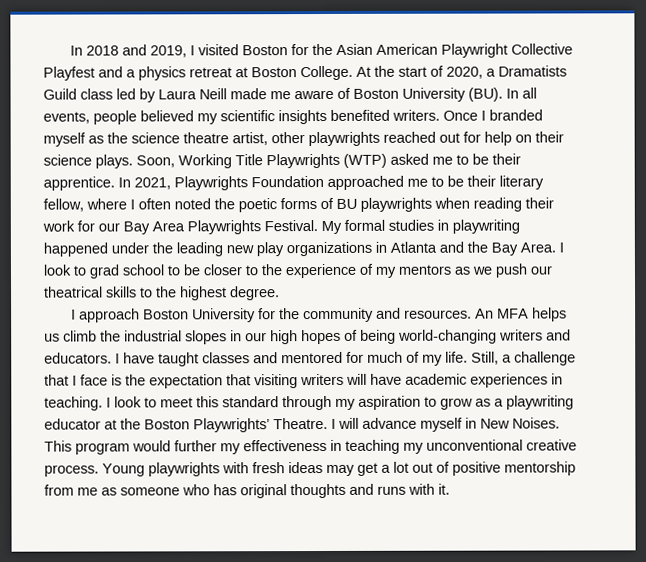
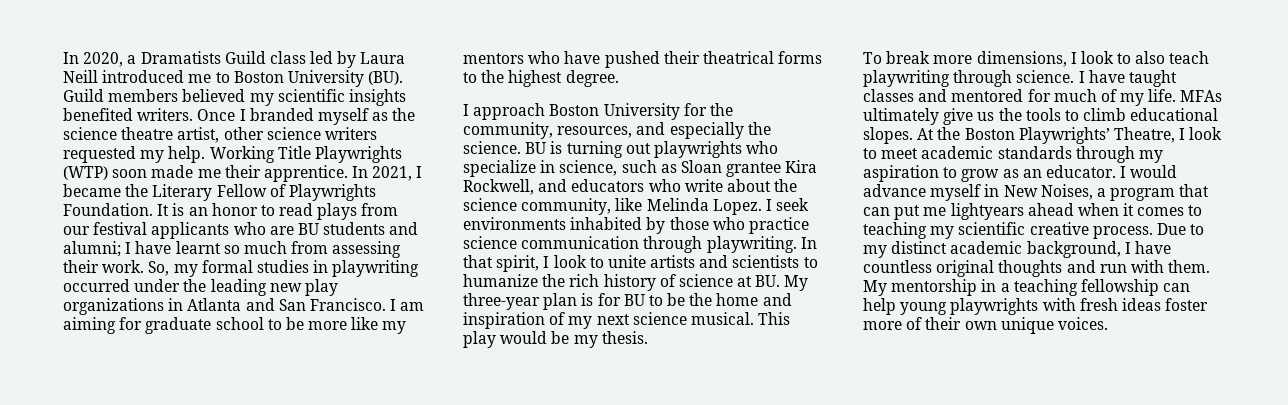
- In 2018 and 2019, I visited Boston for the Asian American Playwright Collective Playfest and a physics retreat at Boston College. At the start of 2020, a Dramatists Guild class led by Laura Neill made me aware of Boston University (BU). In all events, people believed my scientific insights benefited writers.
+ In 2020, a Dramatists Guild class led by Laura Neill introduced me to Boston University (BU). Guild members believed my scientific insights benefited writers.
- Once I branded myself as the science theatre artist, other playwrights reached out for help on their science plays. Soon, Working Title Playwrights (WTP) asked me to be their apprentice. In 2021, Playwrights Foundation approached me to be their literary fellow, where I often noted the poetic forms of BU playwrights when reading their work for our Bay Area Playwrights Festival. My formal studies in playwriting happened under the leading new play organizations in Atlanta and the Bay Area. I look to grad school to be closer to the experience of my mentors as we push our theatrical skills to the highest degree.
+ Once I branded myself as the science theatre artist, other science writers requested my help. Working Title Playwrights (WTP) soon made me their apprentice. In 2021, I became the Literary Fellow of Playwrights Foundation. It is an honor to read plays from our festival applicants who are BU students and alumni; I have learnt so much from assessing their work. So, my formal studies in playwriting occurred under the leading new play organizations in Atlanta and San Francisco. I am aiming for graduate school to be more like my mentors who have pushed their theatrical forms to the highest degree.
- I approach Boston University for the community and resources. An MFA helps us climb the industrial slopes in our high hopes of being world-changing writers and educators.
+ I approach Boston University for the community, resources, and especially the science. BU is turning out playwrights who specialize in science, such as Sloan grantee Kira Rockwell, and educators who write about the science community, like Melinda Lopez. I seek environments inhabited by those who practice science communication through playwriting. In that spirit, I look to unite artists and scientists to humanize the rich history of science at BU. My three-year plan is for BU to be the home and inspiration of my next science musical. This play would be my thesis.
+ To break more dimensions, I look to also teach playwriting through science.
- Still, a challenge that I face is the expectation that visiting writers will have academic experiences in teaching. I look to meet this standard through my aspiration to grow as a playwriting educator at the Boston Playwrights’ Theatre. I will advance myself in New Noises. This program would further my effectiveness in teaching my unconventional creative process.
+ MFAs ultimately give us the tools to climb educational slopes. At the Boston Playwrights’ Theatre, I look to meet academic standards through my aspiration to grow as an educator. I would advance myself in New Noises, a program that can put me lightyears ahead when it comes to teaching my scientific creative process.
- Young playwrights with fresh ideas may get a lot out of positive mentorship from me as someone who has original thoughts and runs with it.
+ Due to my distinct academic background, I have countless original thoughts and run with them. My mentorship in a teaching fellowship can help young playwrights with fresh ideas foster more of their own unique voices.

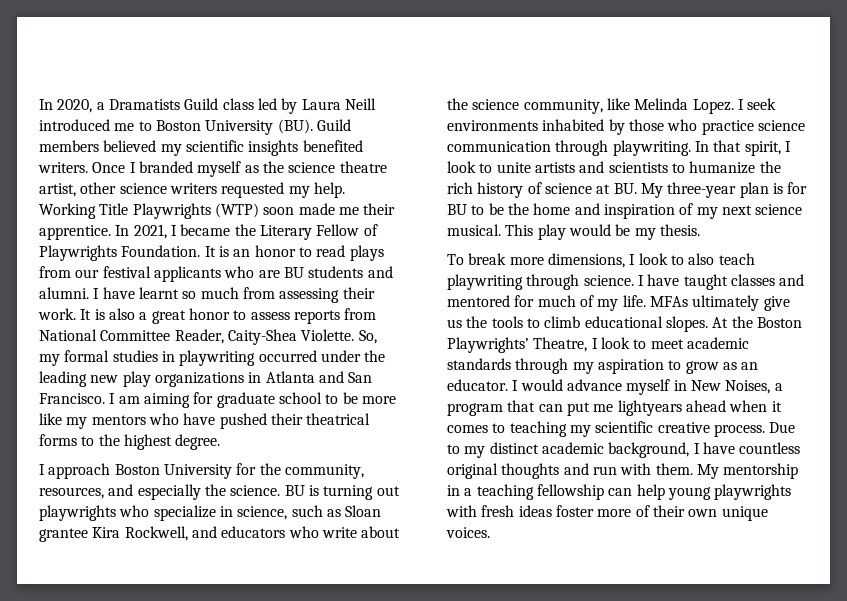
- It is an honor to read plays from our festival applicants who are BU students and alumni; I have learnt so much from assessing their work.
+ It is an honor to read plays from our festival applicants who are BU students and alumni. I have learnt so much from assessing their work.
+ It is also a great honor to assess reports from National Committee Reader, Caity-Shea Violette.

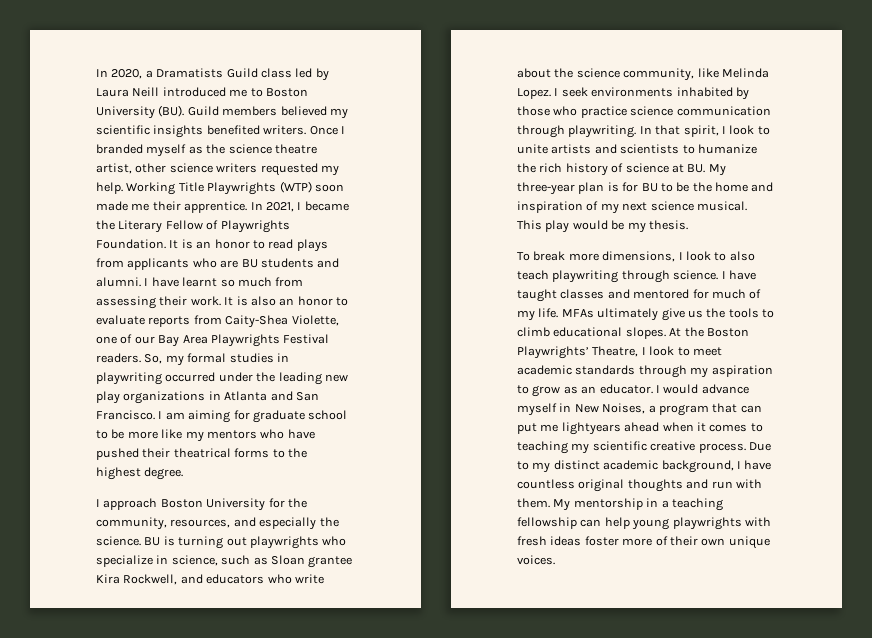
- It is an honor to read plays from our festival applicants who are BU students and alumni.
+ It is an honor to read plays from applicants who are BU students and alumni.
- It is also a great honor to assess reports from National Committee Reader, Caity-Shea Violette.
+ It is also an honor to evaluate reports from Caity-Shea Violette, one of our Bay Area Playwrights Festival readers.

